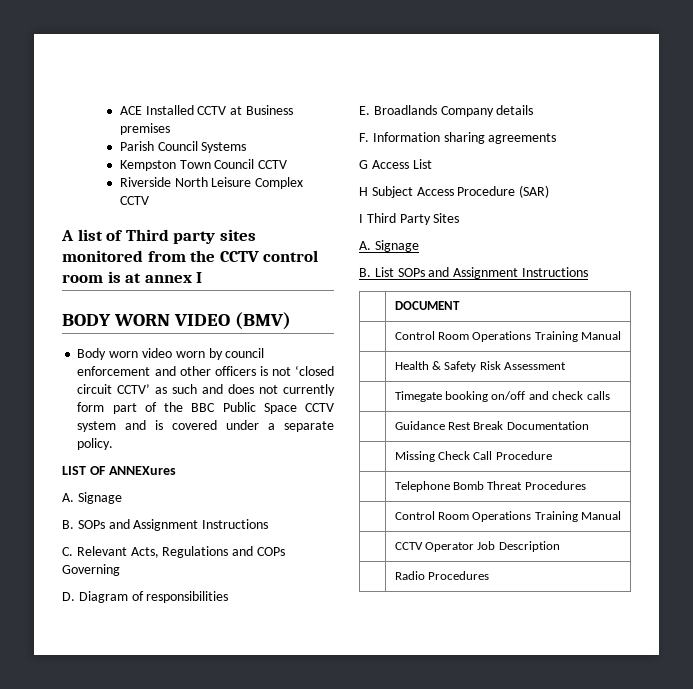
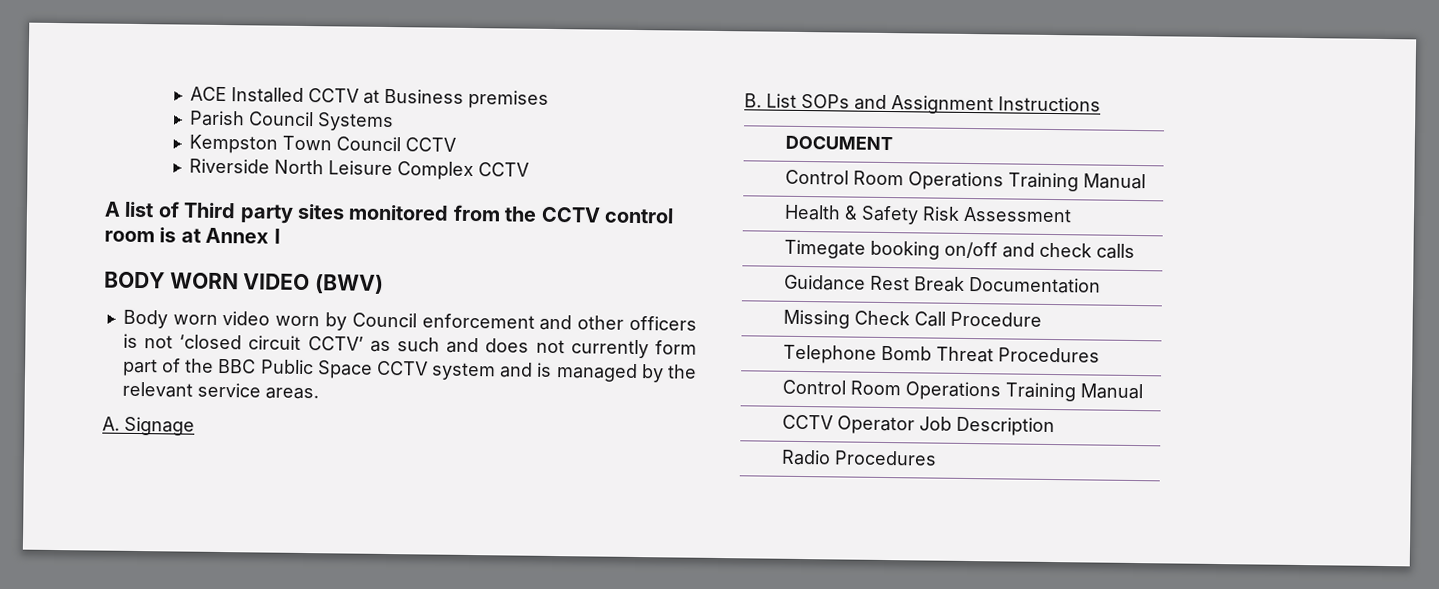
- A list of Third party sites monitored from the CCTV control room is at annex I
+ A list of Third party sites monitored from the CCTV control room is at Annex I
- BODY WORN VIDEO (BMV)
+ BODY WORN VIDEO (BWV)
- Body worn video worn by council enforcement and other officers is not ‘closed circuit CCTV’ as such and does not currently form part of the BBC Public Space CCTV system and is covered under a separate policy.
- LIST OF ANNEXures
- A. Signage
- B. SOPs and Assignment Instructions
- C. Relevant Acts, Regulations and COPs Governing
- D. Diagram of responsibilities
- E. Broadlands Company details
- F. Information sharing agreements
- G Access List
- H Subject Access Procedure (SAR)
- I Third Party Sites
+ Body worn video worn by Council enforcement and other officers is not ‘closed circuit CCTV’ as such and does not currently form part of the BBC Public Space CCTV system and is managed by the relevant service areas.

